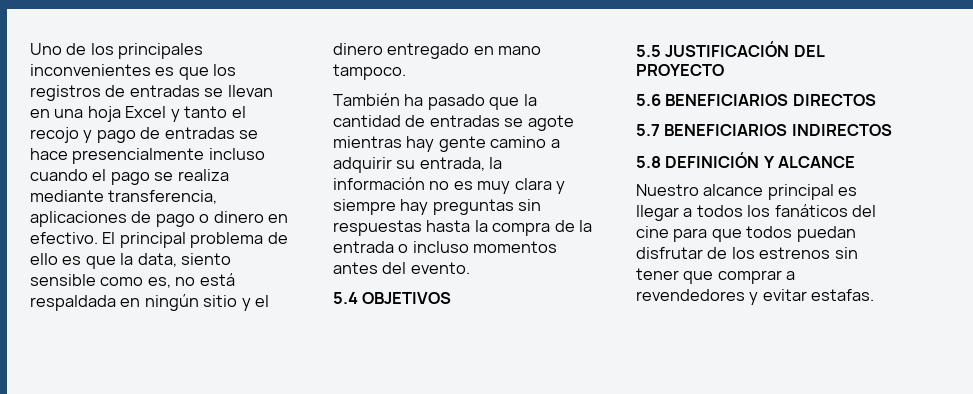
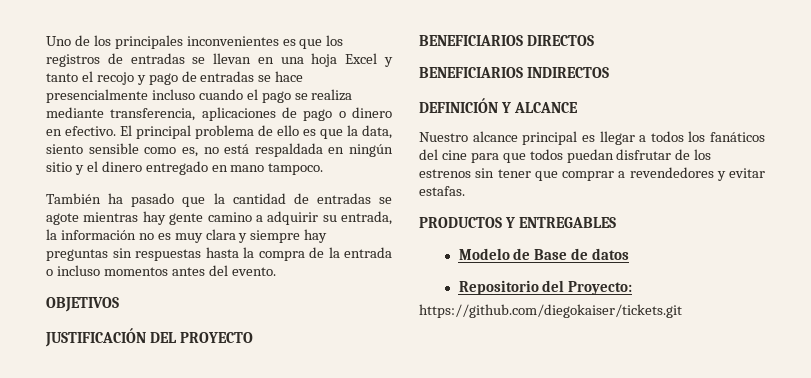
- 5.4 OBJETIVOS
+ OBJETIVOS
- 5.5 JUSTIFICACIÓN DEL PROYECTO
+ JUSTIFICACIÓN DEL PROYECTO
- 5.6 BENEFICIARIOS DIRECTOS
+ BENEFICIARIOS DIRECTOS
- 5.7 BENEFICIARIOS INDIRECTOS
+ BENEFICIARIOS INDIRECTOS
- 5.8 DEFINICIÓN Y ALCANCE
+ DEFINICIÓN Y ALCANCE
+ PRODUCTOS Y ENTREGABLES
+ Modelo de Base de datos
+ Repositorio del Proyecto:
+ https://github.com/diegokaiser/tickets.git

